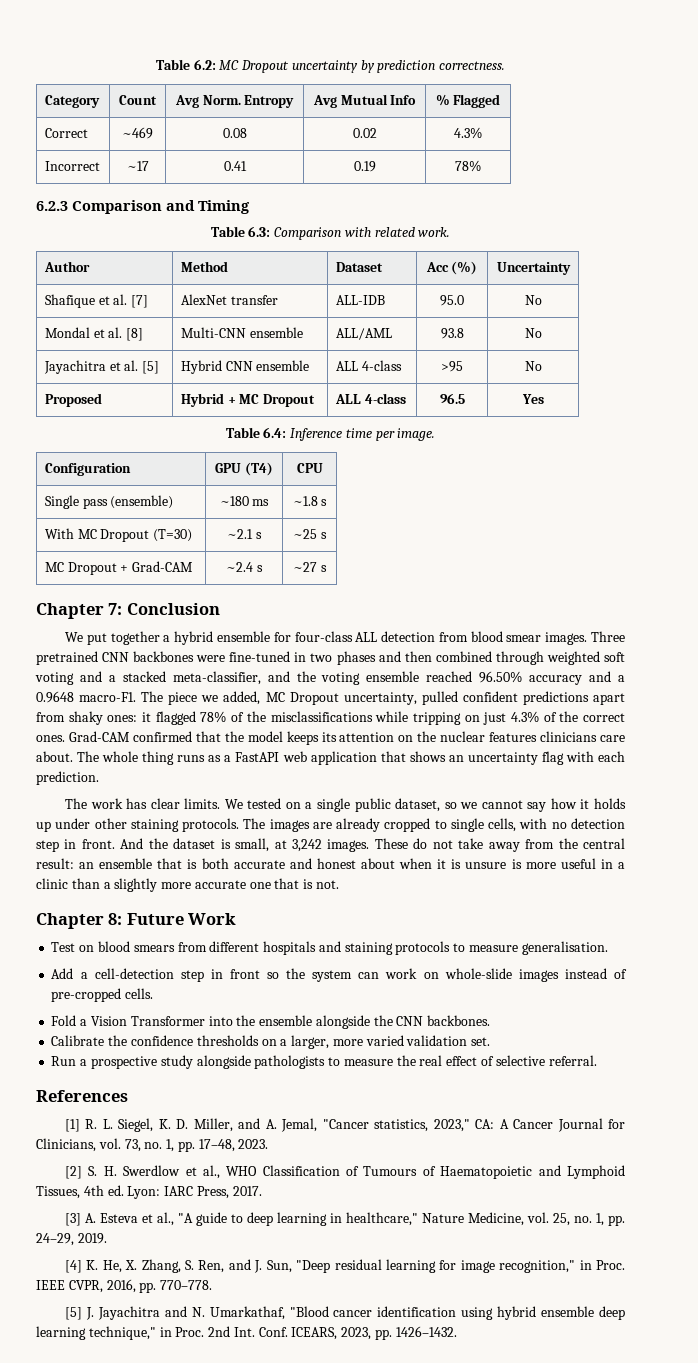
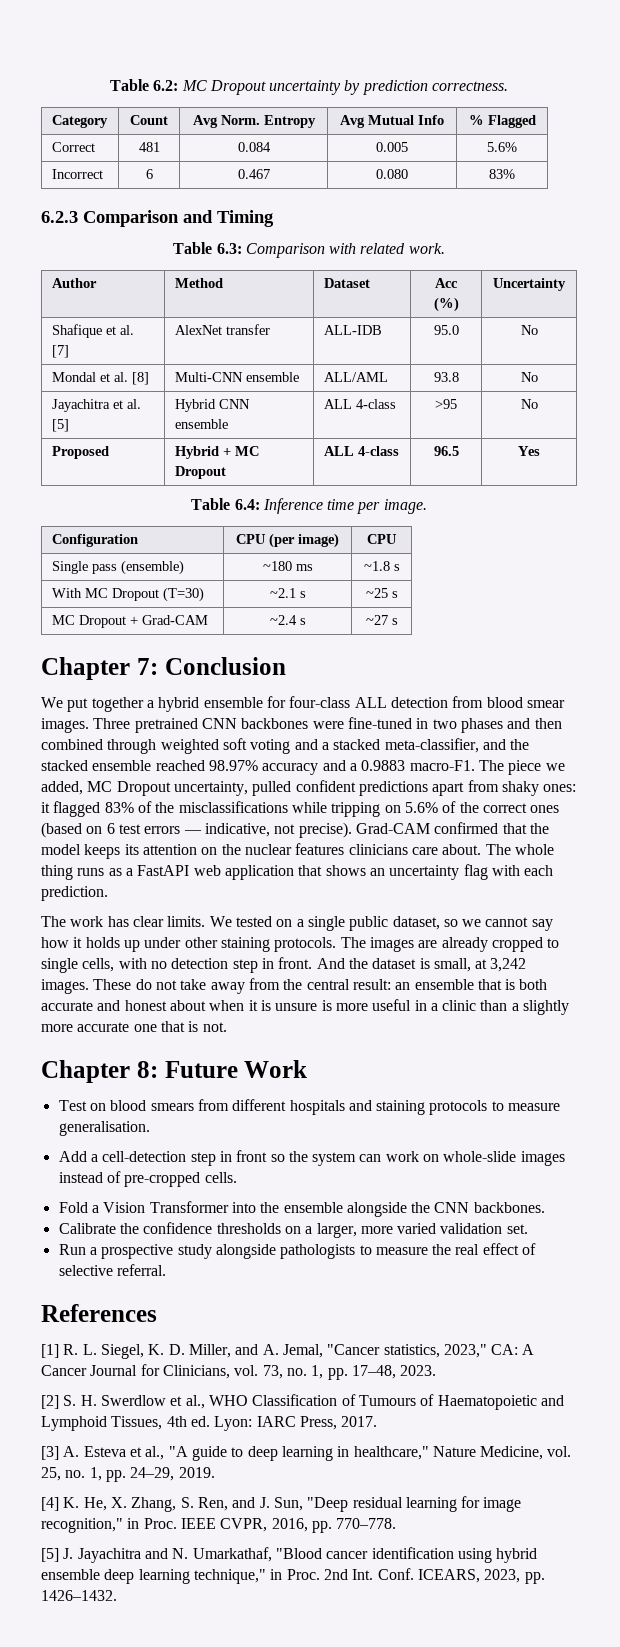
- Correct | ~469 | 0.08 | 0.02 | 4.3%
- Incorrect | ~17 | 0.41 | 0.19 | 78%
+ Correct | 481 | 0.084 | 0.005 | 5.6%
+ Incorrect | 6 | 0.467 | 0.080 | 83%
- Configuration | GPU (T4) | CPU
+ Configuration | CPU (per image) | CPU
- Three pretrained CNN backbones were fine-tuned in two phases and then combined through weighted soft voting and a stacked meta-classifier, and the voting ensemble reached 96.50% accuracy and a 0.9648 macro-F1.
+ Three pretrained CNN backbones were fine-tuned in two phases and then combined through weighted soft voting and a stacked meta-classifier, and the stacked ensemble reached 98.97% accuracy and a 0.9883 macro-F1.
- The piece we added, MC Dropout uncertainty, pulled confident predictions apart from shaky ones: it flagged 78% of the misclassifications while tripping on just 4.3% of the correct ones.
+ The piece we added, MC Dropout uncertainty, pulled confident predictions apart from shaky ones: it flagged 83% of the misclassifications while tripping on 5.6% of the correct ones (based on 6 test errors — indicative, not precise).

